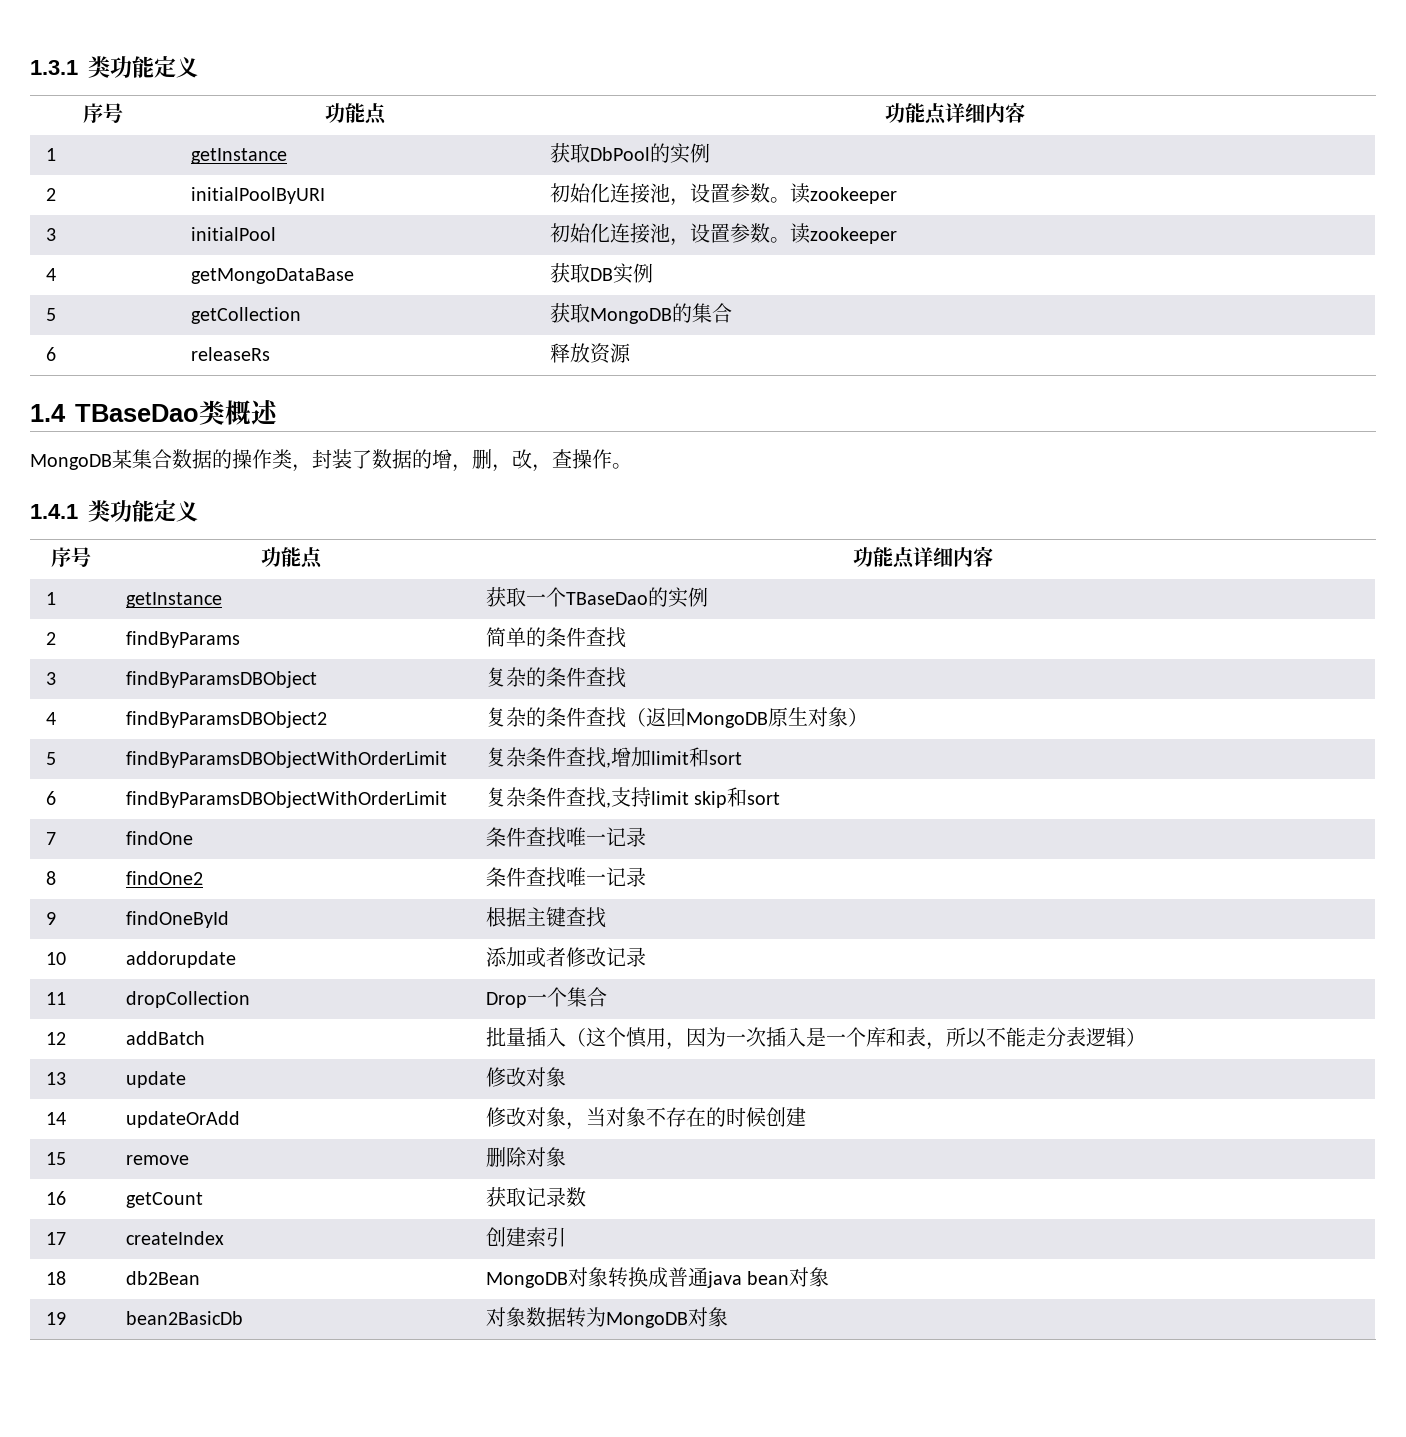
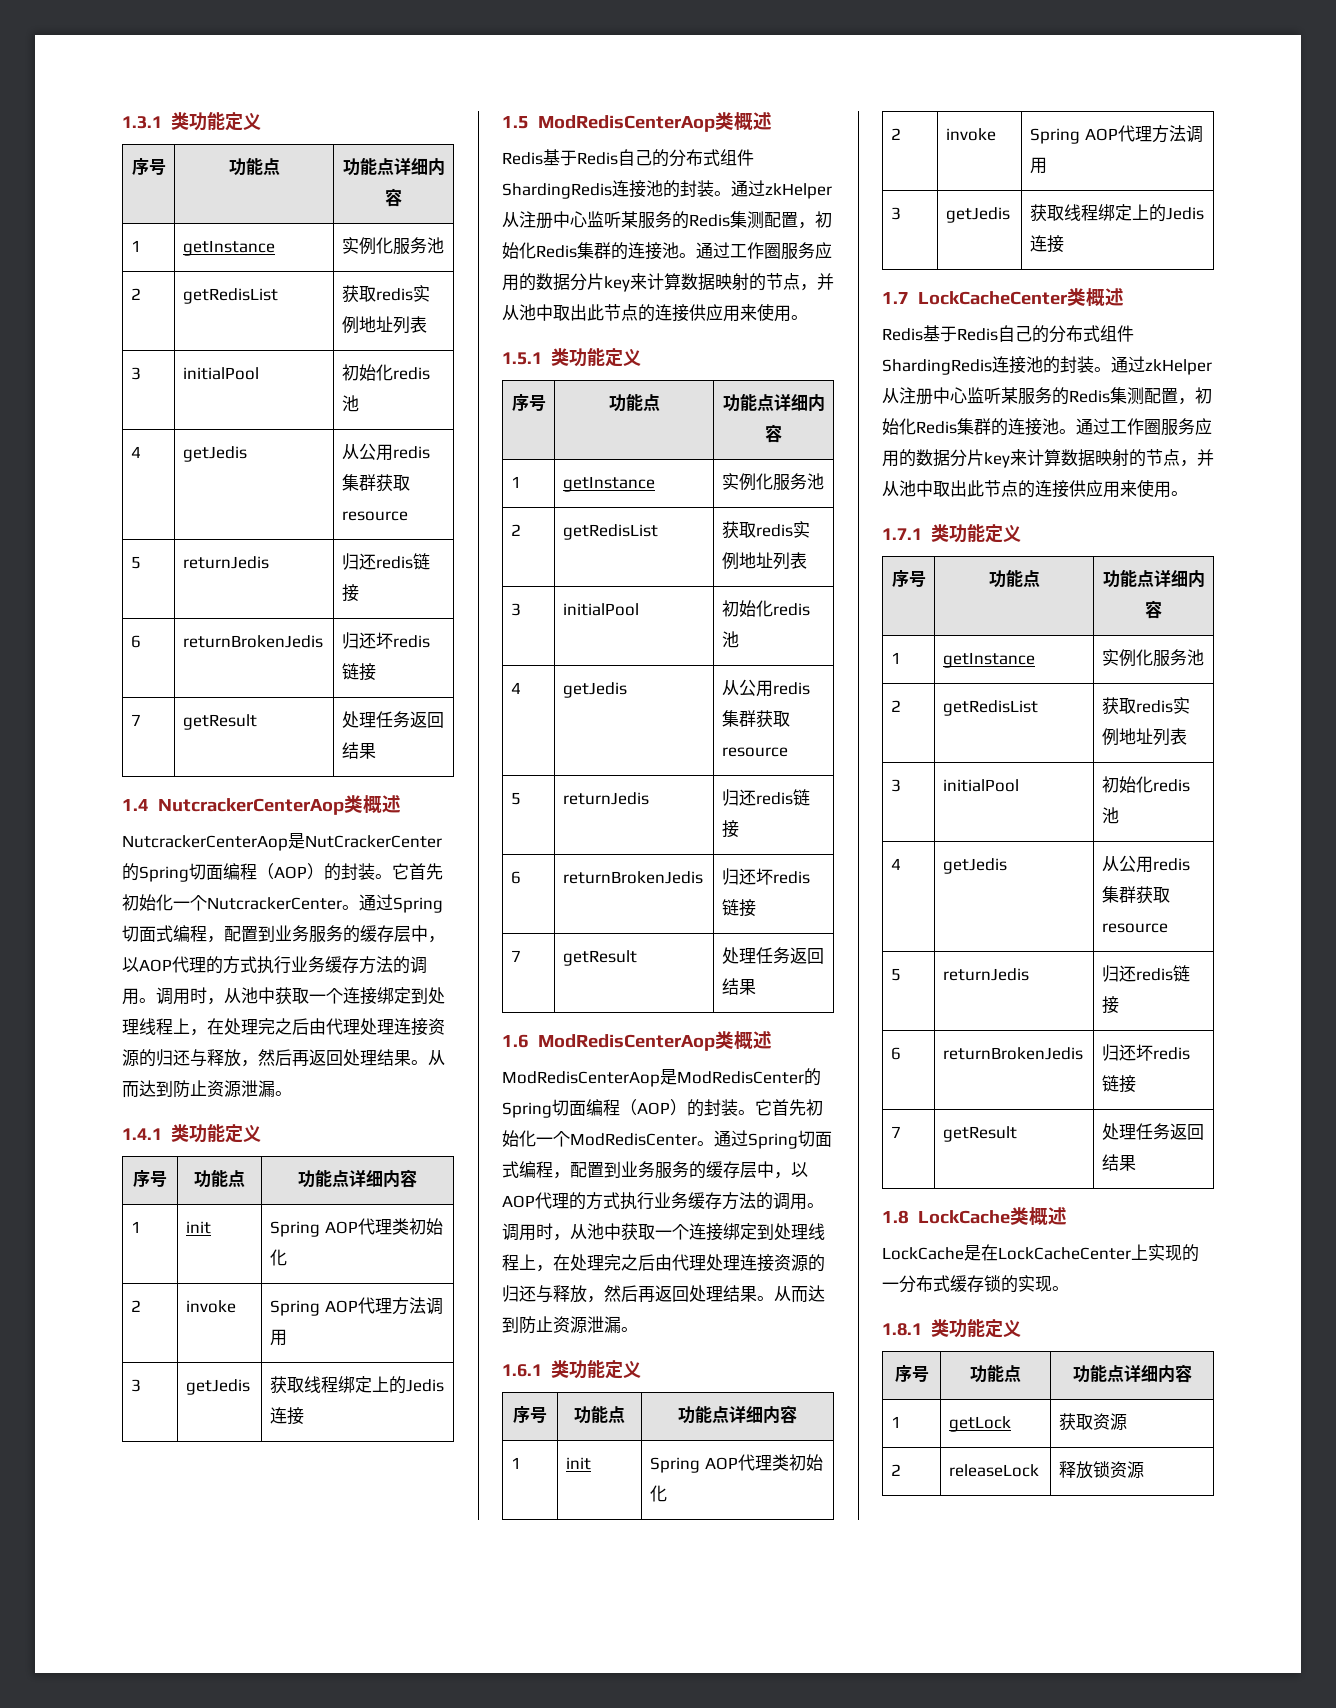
  1.3.1类功能定义
  序号 | 功能点 | 功能点详细内容
- 1 | getInstance | 获取DbPool的实例
- 2 | initialPoolByURI | 初始化连接池，设置参数。读zookeeper
- 3 | initialPool | 初始化连接池，设置参数。读zookeeper
- 4 | getMongoDataBase | 获取DB实例
- 5 | getCollection | 获取MongoDB的集合
- 6 | releaseRs | 释放资源
+ 1 | getInstance | 实例化服务池
+ 2 | getRedisList | 获取redis实例地址列表
+ 3 | initialPool | 初始化redis池
+ 4 | getJedis | 从公用redis集群获取resource
+ 5 | returnJedis | 归还redis链接
+ 6 | returnBrokenJedis | 归还坏redis链接
+ 7 | getResult | 处理任务返回结果
- 1.4 TBaseDao类概述
- MongoDB某集合数据的操作类，封装了数据的增，删，改，查操作。
+ 1.4 NutcrackerCenterAop类概述
+ NutcrackerCenterAop是NutCrackerCenter的Spring切面编程（AOP）的封装。它首先初始化一个NutcrackerCenter。通过Spring切面式编程，配置到业务服务的缓存层中，以AOP代理的方式执行业务缓存方法的调用。调用时，从池中获取一个连接绑定到处理线程上，在处理完之后由代理处理连接资源的归还与释放，然后再返回处理结果。从而达到防止资源泄漏。
  1.4.1类功能定义
  序号 | 功能点 | 功能点详细内容
- 1 | getInstance | 获取一个TBaseDao的实例
- 2 | findByParams | 简单的条件查找
- 3 | findByParamsDBObject | 复杂的条件查找
- 4 | findByParamsDBObject2 | 复杂的条件查找（返回MongoDB原生对象）
- 5 | findByParamsDBObjectWithOrderLimit | 复杂条件查找,增加limit和sort
- 6 | findByParamsDBObjectWithOrderLimit | 复杂条件查找,支持limit skip和sort
- 7 | findOne | 条件查找唯一记录
- 8 | findOne2 | 条件查找唯一记录
- 9 | findOneById | 根据主键查找
- 10 | addorupdate | 添加或者修改记录
- 11 | dropCollection | Drop一个集合
- 12 | addBatch | 批量插入（这个慎用，因为一次插入是一个库和表，所以不能走分表逻辑）
- 13 | update | 修改对象
- 14 | updateOrAdd | 修改对象，当对象不存在的时候创建
- 15 | remove | 删除对象
- 16 | getCount | 获取记录数
- 17 | createIndex | 创建索引
- 18 | db2Bean | MongoDB对象转换成普通java bean对象
- 19 | bean2BasicDb | 对象数据转为MongoDB对象
+ 1 | init | Spring AOP代理类初始化
+ 2 | invoke | Spring AOP代理方法调用
+ 3 | getJedis | 获取线程绑定上的Jedis连接
+ 1.5 ModRedisCenterAop类概述
+ Redis基于Redis自己的分布式组件ShardingRedis连接池的封装。通过zkHelper从注册中心监听某服务的Redis集测配置，初始化Redis集群的连接池。通过工作圈服务应用的数据分片key来计算数据映射的节点，并从池中取出此节点的连接供应用来使用。
+ 1.5.1类功能定义
+ 序号 | 功能点 | 功能点详细内容
+ 1 | getInstance | 实例化服务池
+ 2 | getRedisList | 获取redis实例地址列表
+ 3 | initialPool | 初始化redis池
+ 4 | getJedis | 从公用redis集群获取resource
+ 5 | returnJedis | 归还redis链接
+ 6 | returnBrokenJedis | 归还坏redis链接
+ 7 | getResult | 处理任务返回结果
+ 1.6 ModRedisCenterAop类概述
+ ModRedisCenterAop是ModRedisCenter的Spring切面编程（AOP）的封装。它首先初始化一个ModRedisCenter。通过Spring切面式编程，配置到业务服务的缓存层中，以AOP代理的方式执行业务缓存方法的调用。调用时，从池中获取一个连接绑定到处理线程上，在处理完之后由代理处理连接资源的归还与释放，然后再返回处理结果。从而达到防止资源泄漏。
+ 1.6.1类功能定义
+ 序号 | 功能点 | 功能点详细内容
+ 1 | init | Spring AOP代理类初始化
+ 2 | invoke | Spring AOP代理方法调用
+ 3 | getJedis | 获取线程绑定上的Jedis连接
+ 1.7 LockCacheCenter类概述
+ Redis基于Redis自己的分布式组件ShardingRedis连接池的封装。通过zkHelper从注册中心监听某服务的Redis集测配置，初始化Redis集群的连接池。通过工作圈服务应用的数据分片key来计算数据映射的节点，并从池中取出此节点的连接供应用来使用。
+ 1.7.1类功能定义
+ 序号 | 功能点 | 功能点详细内容
+ 1 | getInstance | 实例化服务池
+ 2 | getRedisList | 获取redis实例地址列表
+ 3 | initialPool | 初始化redis池
+ 4 | getJedis | 从公用redis集群获取resource
+ 5 | returnJedis | 归还redis链接
+ 6 | returnBrokenJedis | 归还坏redis链接
+ 7 | getResult | 处理任务返回结果
+ 1.8 LockCache类概述
+ LockCache是在LockCacheCenter上实现的一分布式缓存锁的实现。
+ 1.8.1类功能定义
+ 序号 | 功能点 | 功能点详细内容
+ 1 | getLock | 获取资源
+ 2 | releaseLock | 释放锁资源

